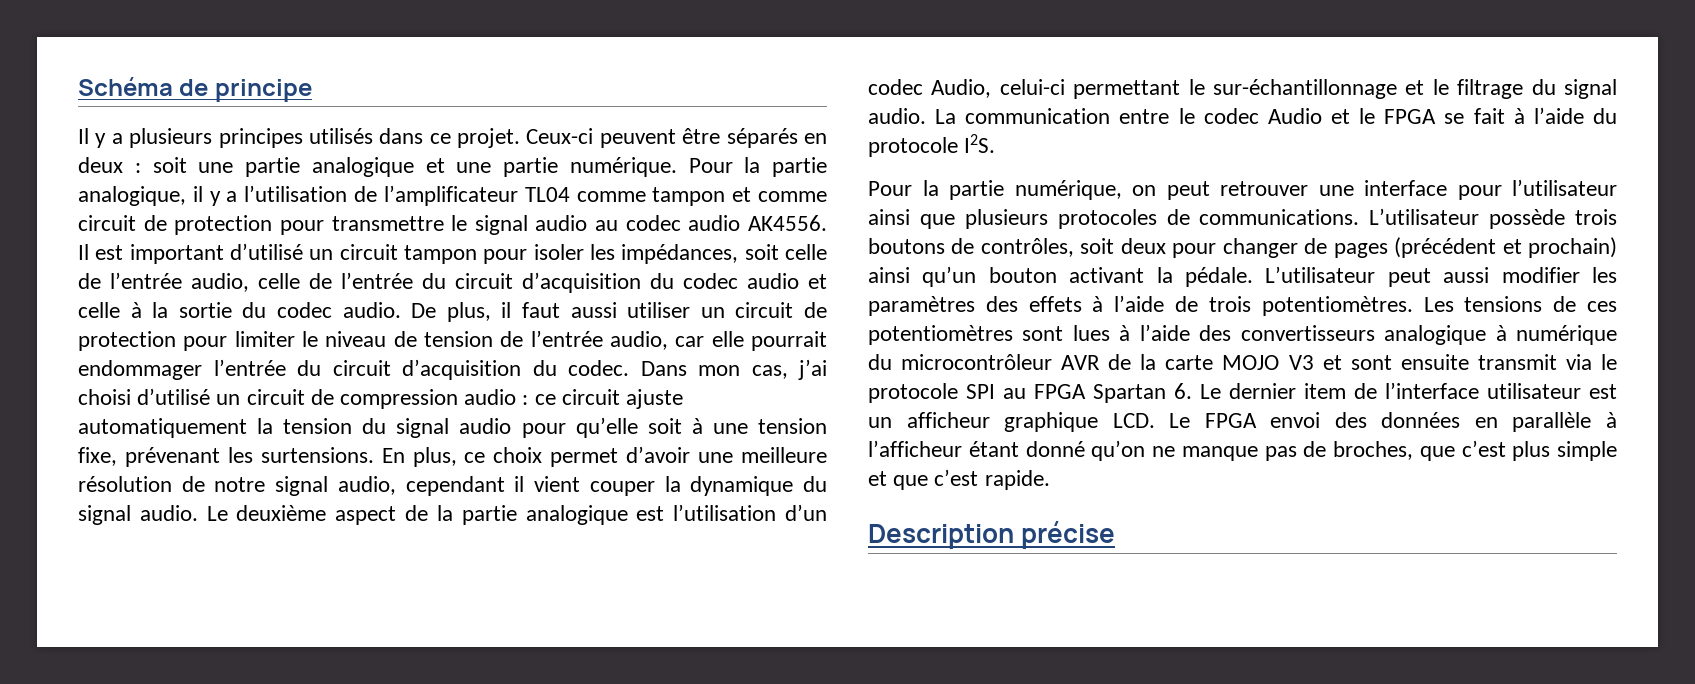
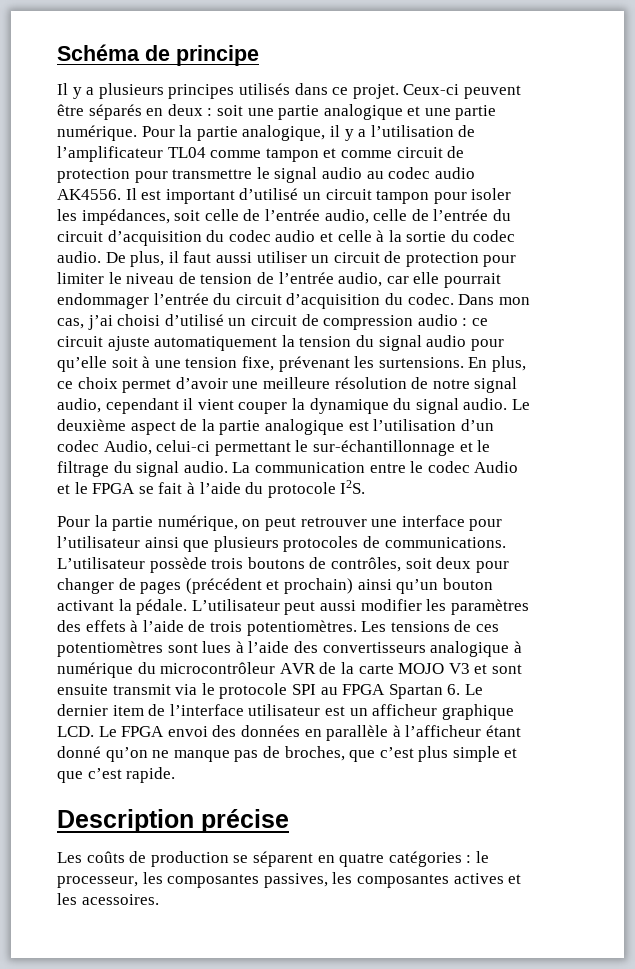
+ Les coûts de production se séparent en quatre catégories : le processeur, les composantes passives, les composantes actives et les acessoires.

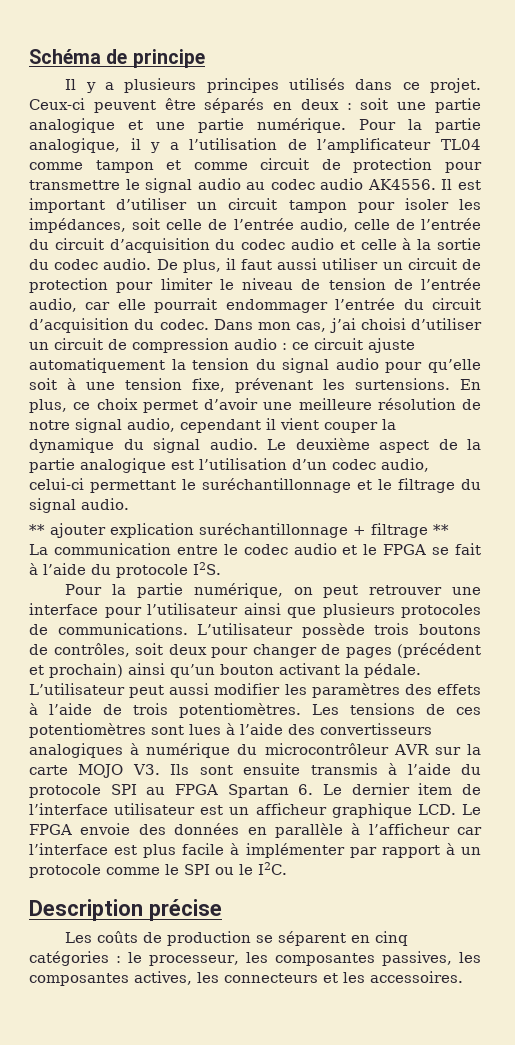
- Il est important d’utilisé un circuit tampon pour isoler les impédances, soit celle de l’entrée audio, celle de l’entrée du circuit d’acquisition du codec audio et celle à la sortie du codec audio.
+ Il est important d’utiliser un circuit tampon pour isoler les impédances, soit celle de l’entrée audio, celle de l’entrée du circuit d’acquisition du codec audio et celle à la sortie du codec audio.
- Dans mon cas, j’ai choisi d’utilisé un circuit de compression audio : ce circuit ajuste automatiquement la tension du signal audio pour qu’elle soit à une tension fixe, prévenant les surtensions.
+ Dans mon cas, j’ai choisi d’utiliser un circuit de compression audio : ce circuit ajuste automatiquement la tension du signal audio pour qu’elle soit à une tension fixe, prévenant les surtensions.
- Le deuxième aspect de la partie analogique est l’utilisation d’un codec Audio, celui-ci permettant le sur-échantillonnage et le filtrage du signal audio. La communication entre le codec Audio et le FPGA se fait à l’aide du protocole I2S.
+ Le deuxième aspect de la partie analogique est l’utilisation d’un codec audio, celui-ci permettant le suréchantillonnage et le filtrage du signal audio.
+ ** ajouter explication suréchantillonnage + filtrage **
+ La communication entre le codec audio et le FPGA se fait à l’aide du protocole I2S.
- Les tensions de ces potentiomètres sont lues à l’aide des convertisseurs analogique à numérique du microcontrôleur AVR de la carte MOJO V3 et sont ensuite transmit via le protocole SPI au FPGA Spartan 6. Le dernier item de l’interface utilisateur est un afficheur graphique LCD. Le FPGA envoi des données en parallèle à l’afficheur étant donné qu’on ne manque pas de broches, que c’est plus simple et que c’est rapide.
+ Les tensions de ces potentiomètres sont lues à l’aide des convertisseurs analogiques à numérique du microcontrôleur AVR sur la carte MOJO V3. Ils sont ensuite transmis à l’aide du protocole SPI au FPGA Spartan 6. Le dernier item de l’interface utilisateur est un afficheur graphique LCD. Le FPGA envoie des données en parallèle à l’afficheur car l’interface est plus facile à implémenter par rapport à un protocole comme le SPI ou le I2C.
- Les coûts de production se séparent en quatre catégories : le processeur, les composantes passives, les composantes actives et les acessoires.
+ Les coûts de production se séparent en cinq catégories : le processeur, les composantes passives, les composantes actives, les connecteurs et les accessoires.

